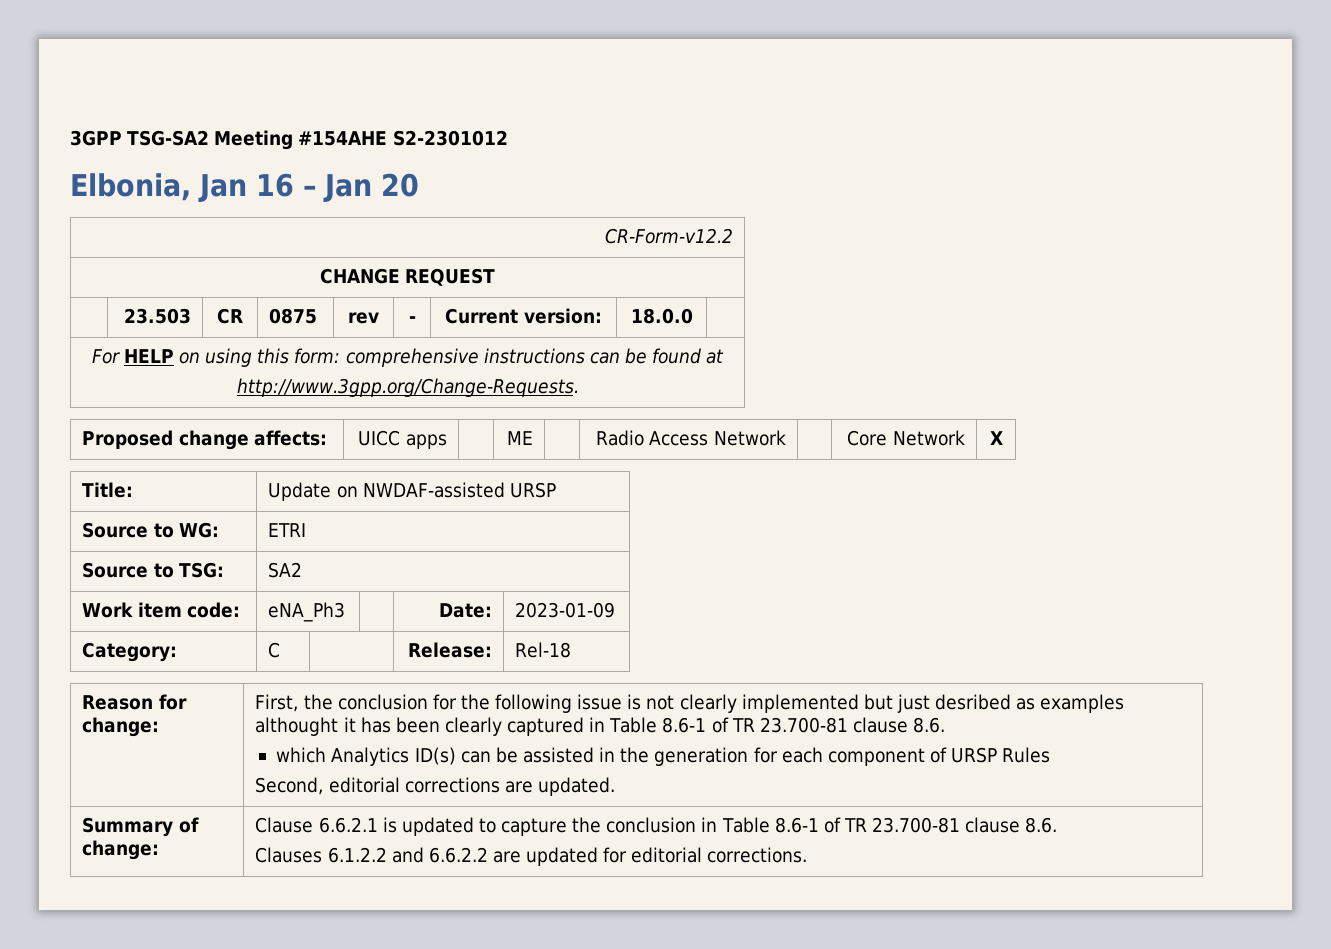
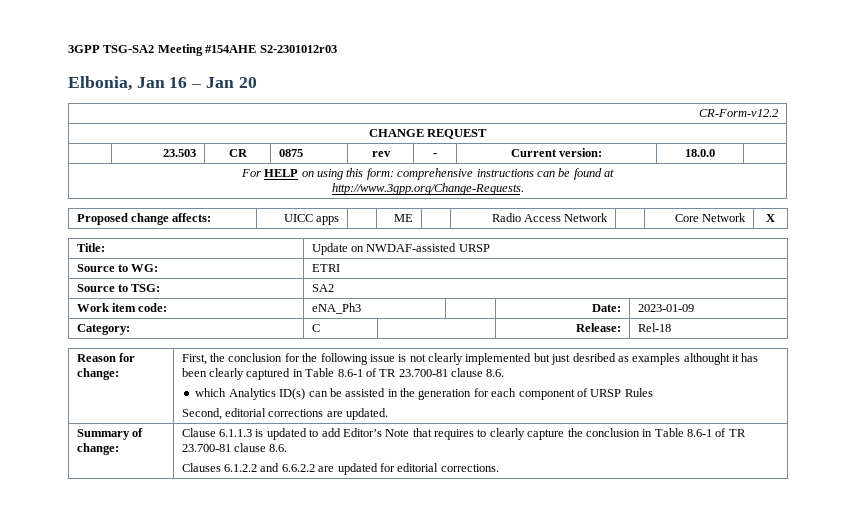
- 3GPP TSG-SA2 Meeting #154AHE S2-2301012
+ 3GPP TSG-SA2 Meeting #154AHE S2-2301012r03
- Summary of change: | Clause 6.6.2.1 is updated to capture the conclusion in Table 8.6-1 of TR 23.700-81 clause 8.6.
+ Summary of change: | Clause 6.1.1.3 is updated to add Editor’s Note that requires to clearly capture the conclusion in Table 8.6-1 of TR 23.700-81 clause 8.6.

